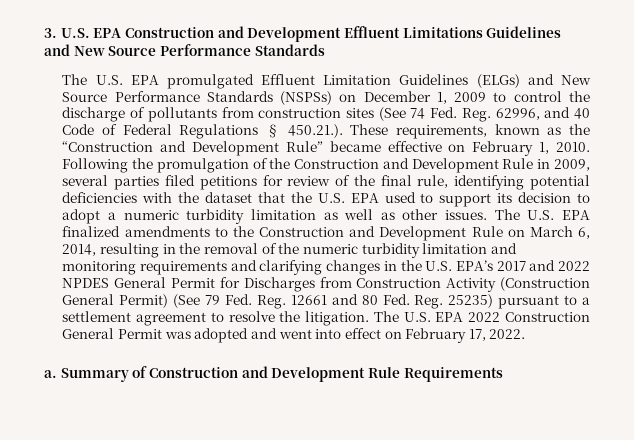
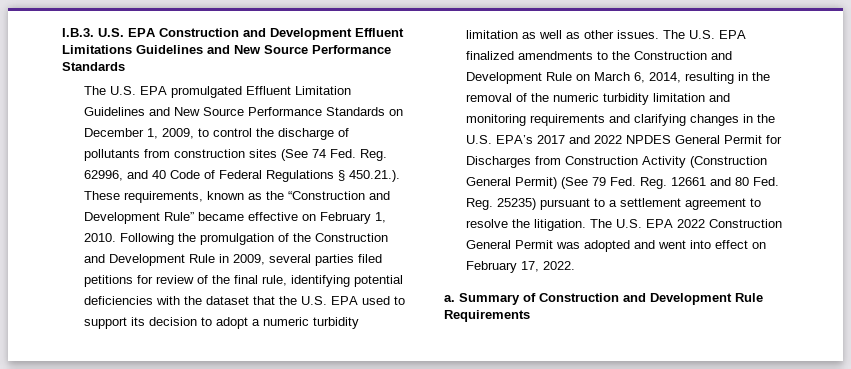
- 3. U.S. EPA Construction and Development Effluent Limitations Guidelines and New Source Performance Standards
+ I.B.3. U.S. EPA Construction and Development Effluent Limitations Guidelines and New Source Performance Standards
- The U.S. EPA promulgated Effluent Limitation Guidelines (ELGs) and New Source Performance Standards (NSPSs) on December 1, 2009 to control the discharge of pollutants from construction sites (See 74 Fed. Reg. 62996, and 40 Code of Federal Regulations § 450.21.). These requirements, known as the “Construction and Development Rule” became effective on February 1, 2010.
+ The U.S. EPA promulgated Effluent Limitation Guidelines and New Source Performance Standards on December 1, 2009, to control the discharge of pollutants from construction sites (See 74 Fed. Reg. 62996, and 40 Code of Federal Regulations § 450.21.). These requirements, known as the “Construction and Development Rule” became effective on February 1, 2010.

